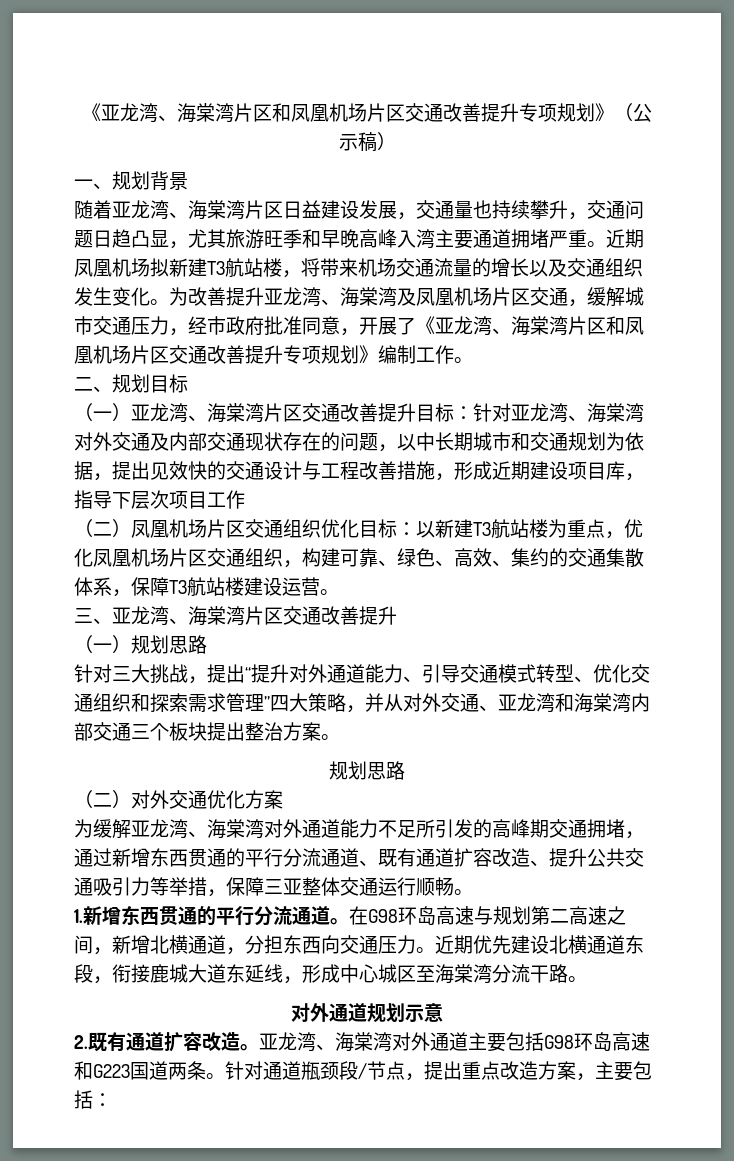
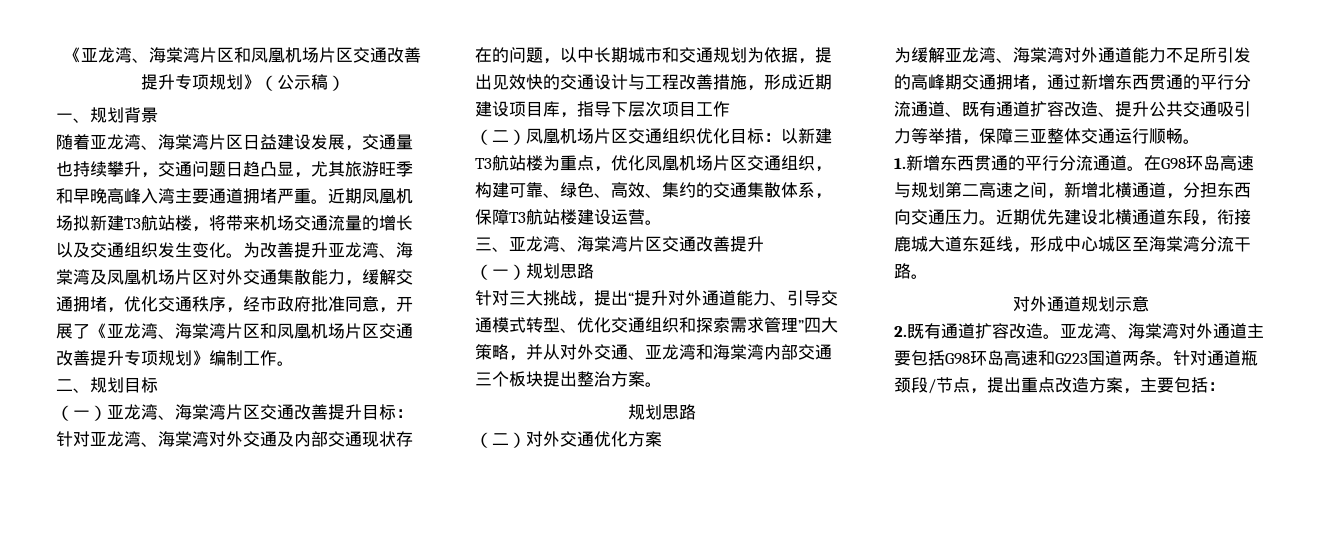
- 为改善提升亚龙湾、海棠湾及凤凰机场片区交通，缓解城市交通压力，经市政府批准同意，开展了《亚龙湾、海棠湾片区和凤凰机场片区交通改善提升专项规划》编制工作。
+ 为改善提升亚龙湾、海棠湾及凤凰机场片区对外交通集散能力，缓解交通拥堵，优化交通秩序，经市政府批准同意，开展了《亚龙湾、海棠湾片区和凤凰机场片区交通改善提升专项规划》编制工作。

